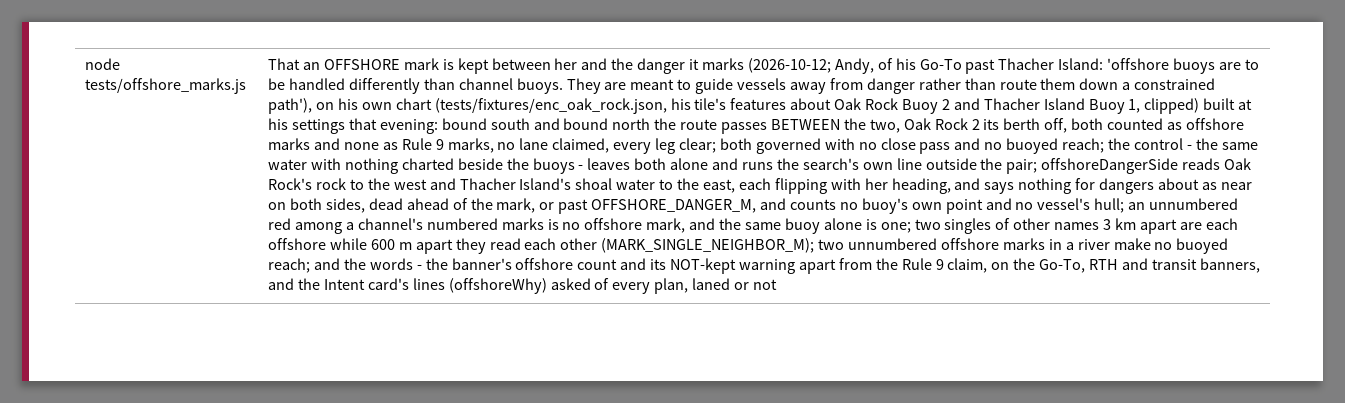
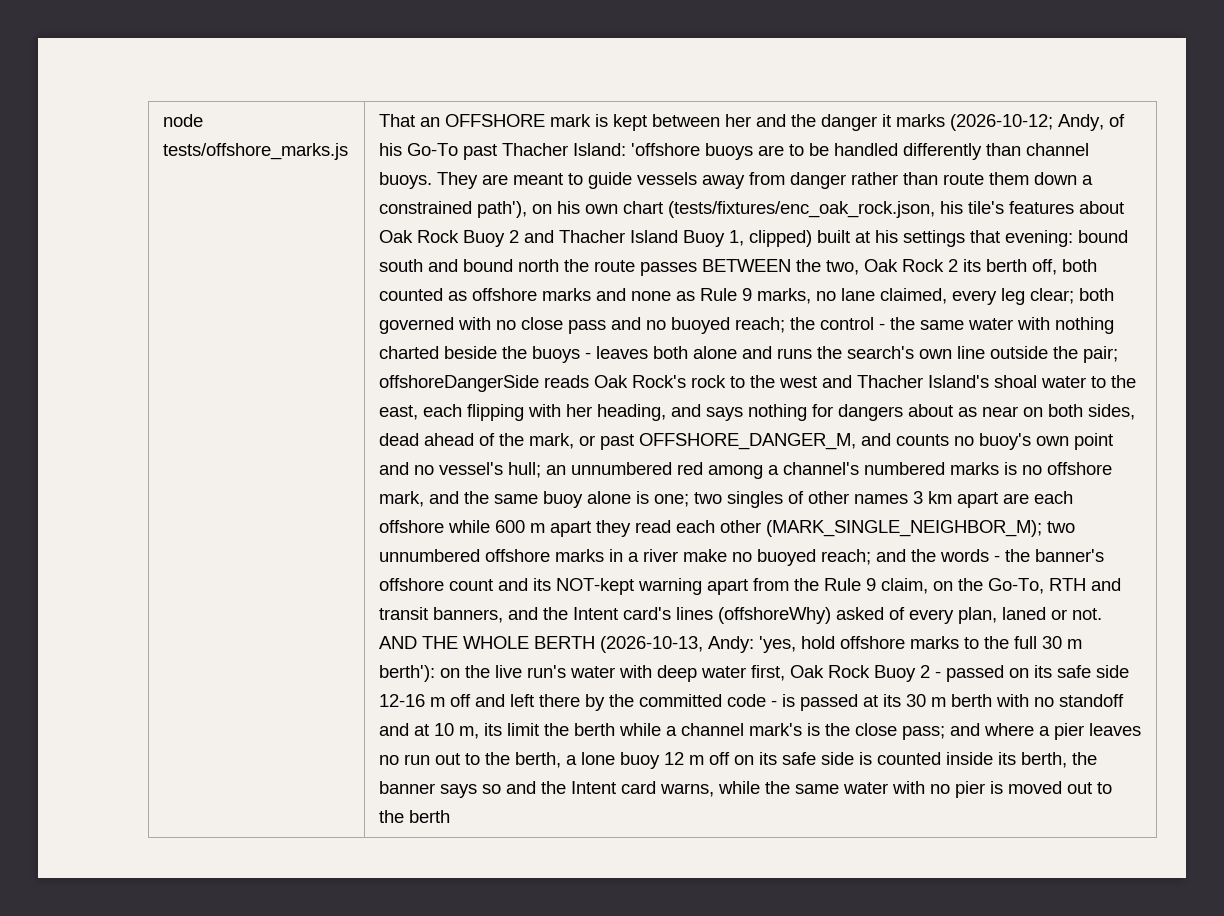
- and the words - the banner's offshore count and its NOT-kept warning apart from the Rule 9 claim, on the Go-To, RTH and transit banners, and the Intent card's lines (offshoreWhy) asked of every plan, laned or not
+ and the words - the banner's offshore count and its NOT-kept warning apart from the Rule 9 claim, on the Go-To, RTH and transit banners, and the Intent card's lines (offshoreWhy) asked of every plan, laned or not. AND THE WHOLE BERTH (2026-10-13, Andy: 'yes, hold offshore marks to the full 30 m berth'): on the live run's water with deep water first, Oak Rock Buoy 2 - passed on its safe side 12-16 m off and left there by the committed code - is passed at its 30 m berth with no standoff and at 10 m, its limit the berth while a channel mark's is the close pass; and where a pier leaves no run out to the berth, a lone buoy 12 m off on its safe side is counted inside its berth, the banner says so and the Intent card warns, while the same water with no pier is moved out to the berth

